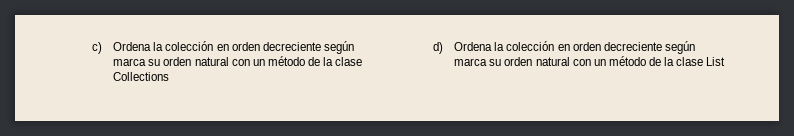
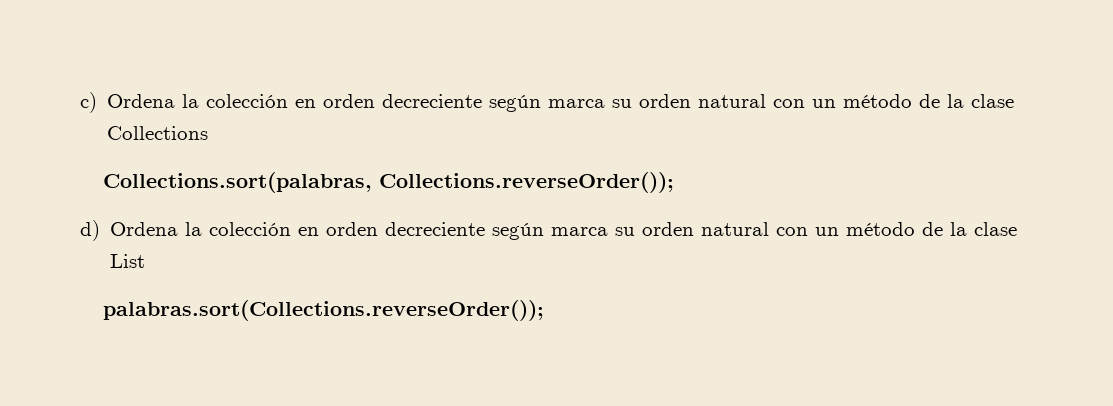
+ Collections.sort(palabras, Collections.reverseOrder());
+ palabras.sort(Collections.reverseOrder());

